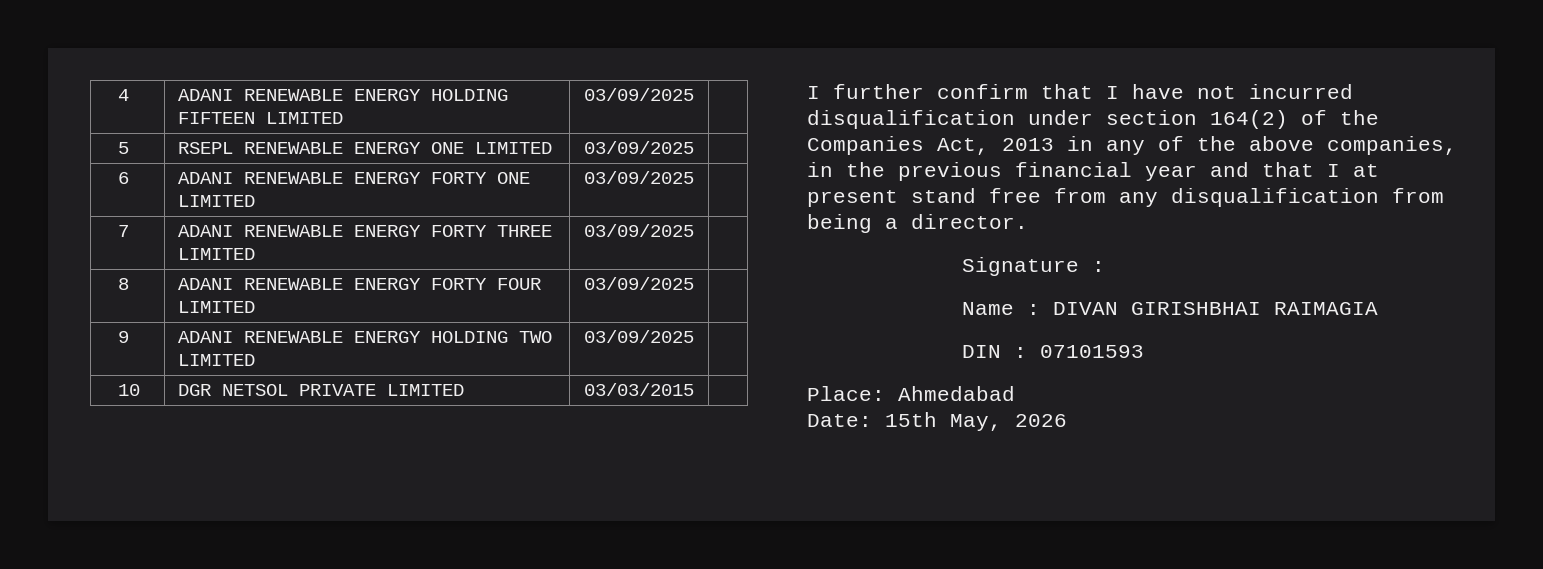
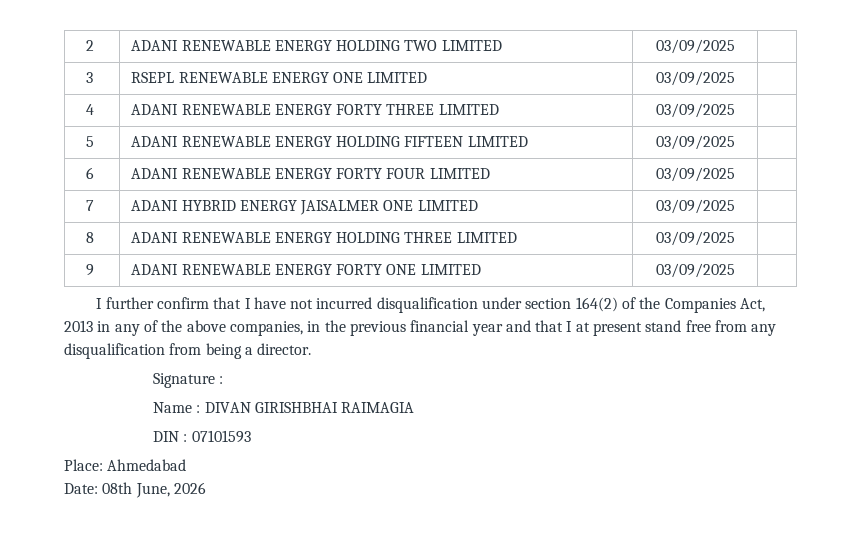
- 4 | ADANI RENEWABLE ENERGY HOLDING FIFTEEN LIMITED | 03/09/2025 |
+ 2 | ADANI RENEWABLE ENERGY HOLDING TWO LIMITED | 03/09/2025 |
+ 3 | RSEPL RENEWABLE ENERGY ONE LIMITED | 03/09/2025 |
+ 4 | ADANI RENEWABLE ENERGY FORTY THREE LIMITED | 03/09/2025 |
+ 5 | ADANI RENEWABLE ENERGY HOLDING FIFTEEN LIMITED | 03/09/2025 |
- 5 | RSEPL RENEWABLE ENERGY ONE LIMITED | 03/09/2025 |
- 6 | ADANI RENEWABLE ENERGY FORTY ONE LIMITED | 03/09/2025 |
- 7 | ADANI RENEWABLE ENERGY FORTY THREE LIMITED | 03/09/2025 |
- 8 | ADANI RENEWABLE ENERGY FORTY FOUR LIMITED | 03/09/2025 |
+ 6 | ADANI RENEWABLE ENERGY FORTY FOUR LIMITED | 03/09/2025 |
+ 7 | ADANI HYBRID ENERGY JAISALMER ONE LIMITED | 03/09/2025 |
+ 8 | ADANI RENEWABLE ENERGY HOLDING THREE LIMITED | 03/09/2025 |
- 9 | ADANI RENEWABLE ENERGY HOLDING TWO LIMITED | 03/09/2025 |
- 10 | DGR NETSOL PRIVATE LIMITED | 03/03/2015 |
+ 9 | ADANI RENEWABLE ENERGY FORTY ONE LIMITED | 03/09/2025 |
- Date: 15th May, 2026
+ Date: 08th June, 2026

